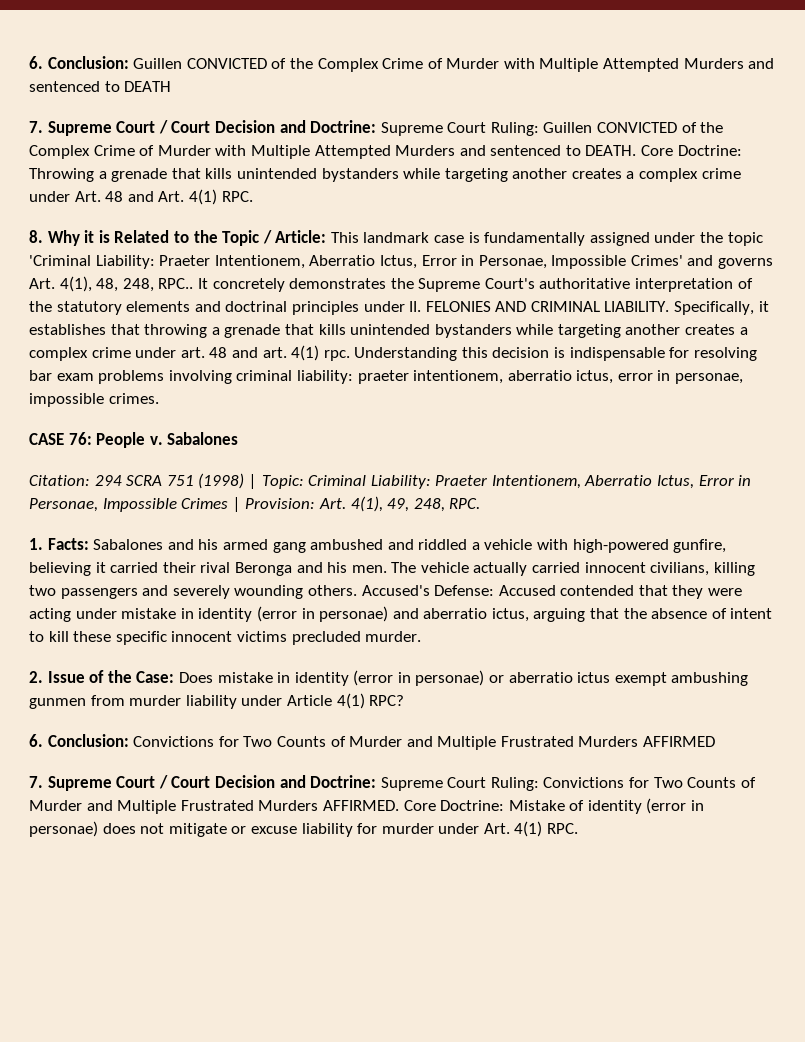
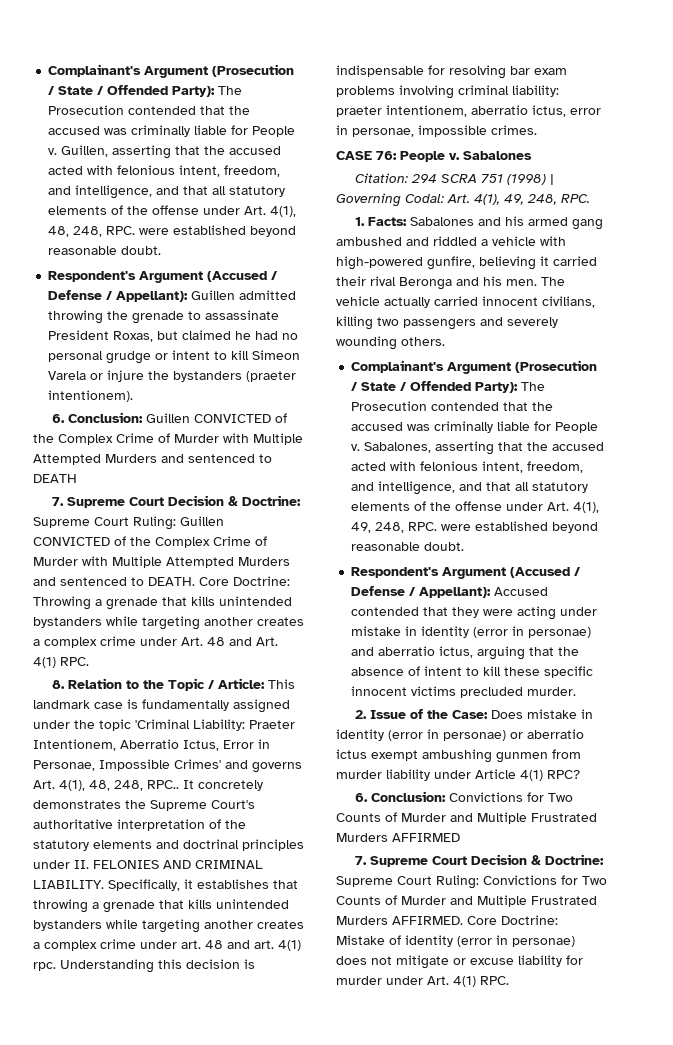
+ Complainant's Argument (Prosecution / State / Offended Party): The Prosecution contended that the accused was criminally liable for People v. Guillen, asserting that the accused acted with felonious intent, freedom, and intelligence, and that all statutory elements of the offense under Art. 4(1), 48, 248, RPC. were established beyond reasonable doubt.
+ Respondent's Argument (Accused / Defense / Appellant): Guillen admitted throwing the grenade to assassinate President Roxas, but claimed he had no personal grudge or intent to kill Simeon Varela or injure the bystanders (praeter intentionem).
- 7. Supreme Court / Court Decision and Doctrine: Supreme Court Ruling: Guillen CONVICTED of the Complex Crime of Murder with Multiple Attempted Murders and sentenced to DEATH.
+ 7. Supreme Court Decision & Doctrine: Supreme Court Ruling: Guillen CONVICTED of the Complex Crime of Murder with Multiple Attempted Murders and sentenced to DEATH.
- 8. Why it is Related to the Topic / Article: This landmark case is fundamentally assigned under the topic 'Criminal Liability: Praeter Intentionem, Aberratio Ictus, Error in Personae, Impossible Crimes' and governs Art. 4(1), 48, 248, RPC..
+ 8. Relation to the Topic / Article: This landmark case is fundamentally assigned under the topic 'Criminal Liability: Praeter Intentionem, Aberratio Ictus, Error in Personae, Impossible Crimes' and governs Art. 4(1), 48, 248, RPC..
- Citation: 294 SCRA 751 (1998) | Topic: Criminal Liability: Praeter Intentionem, Aberratio Ictus, Error in Personae, Impossible Crimes | Provision: Art. 4(1), 49, 248, RPC.
+ Citation: 294 SCRA 751 (1998) | Governing Codal: Art. 4(1), 49, 248, RPC.
- The vehicle actually carried innocent civilians, killing two passengers and severely wounding others. Accused's Defense: Accused contended that they were acting under mistake in identity (error in personae) and aberratio ictus, arguing that the absence of intent to kill these specific innocent victims precluded murder.
+ The vehicle actually carried innocent civilians, killing two passengers and severely wounding others.
+ Complainant's Argument (Prosecution / State / Offended Party): The Prosecution contended that the accused was criminally liable for People v. Sabalones, asserting that the accused acted with felonious intent, freedom, and intelligence, and that all statutory elements of the offense under Art. 4(1), 49, 248, RPC. were established beyond reasonable doubt.
+ Respondent's Argument (Accused / Defense / Appellant): Accused contended that they were acting under mistake in identity (error in personae) and aberratio ictus, arguing that the absence of intent to kill these specific innocent victims precluded murder.
- 7. Supreme Court / Court Decision and Doctrine: Supreme Court Ruling: Convictions for Two Counts of Murder and Multiple Frustrated Murders AFFIRMED.
+ 7. Supreme Court Decision & Doctrine: Supreme Court Ruling: Convictions for Two Counts of Murder and Multiple Frustrated Murders AFFIRMED.

